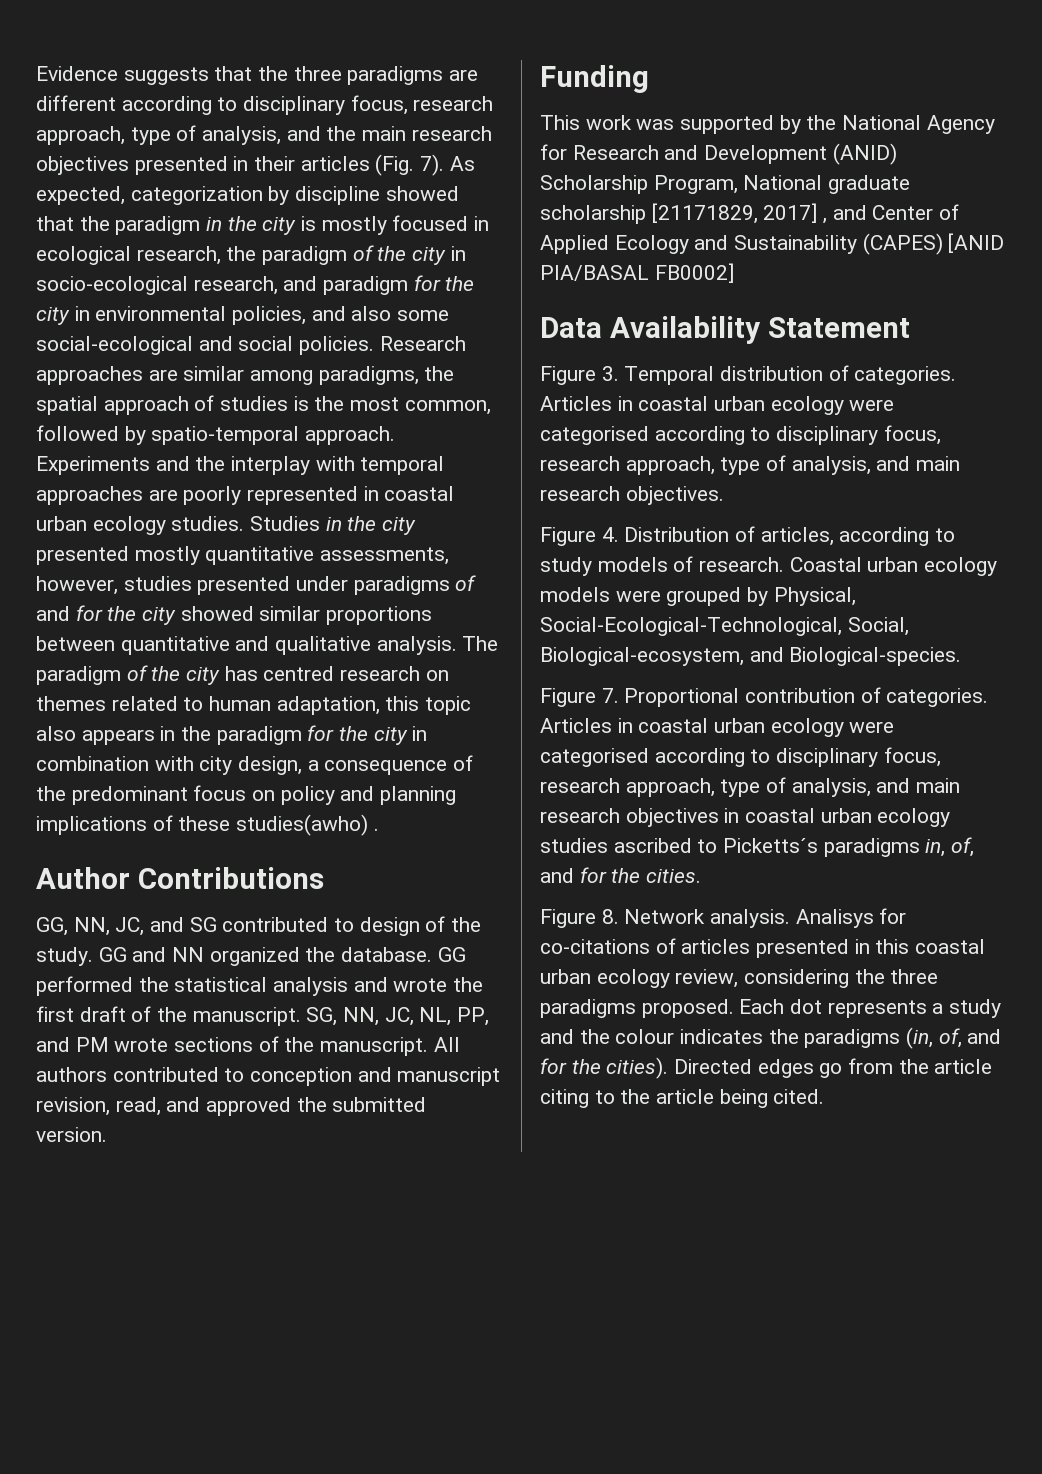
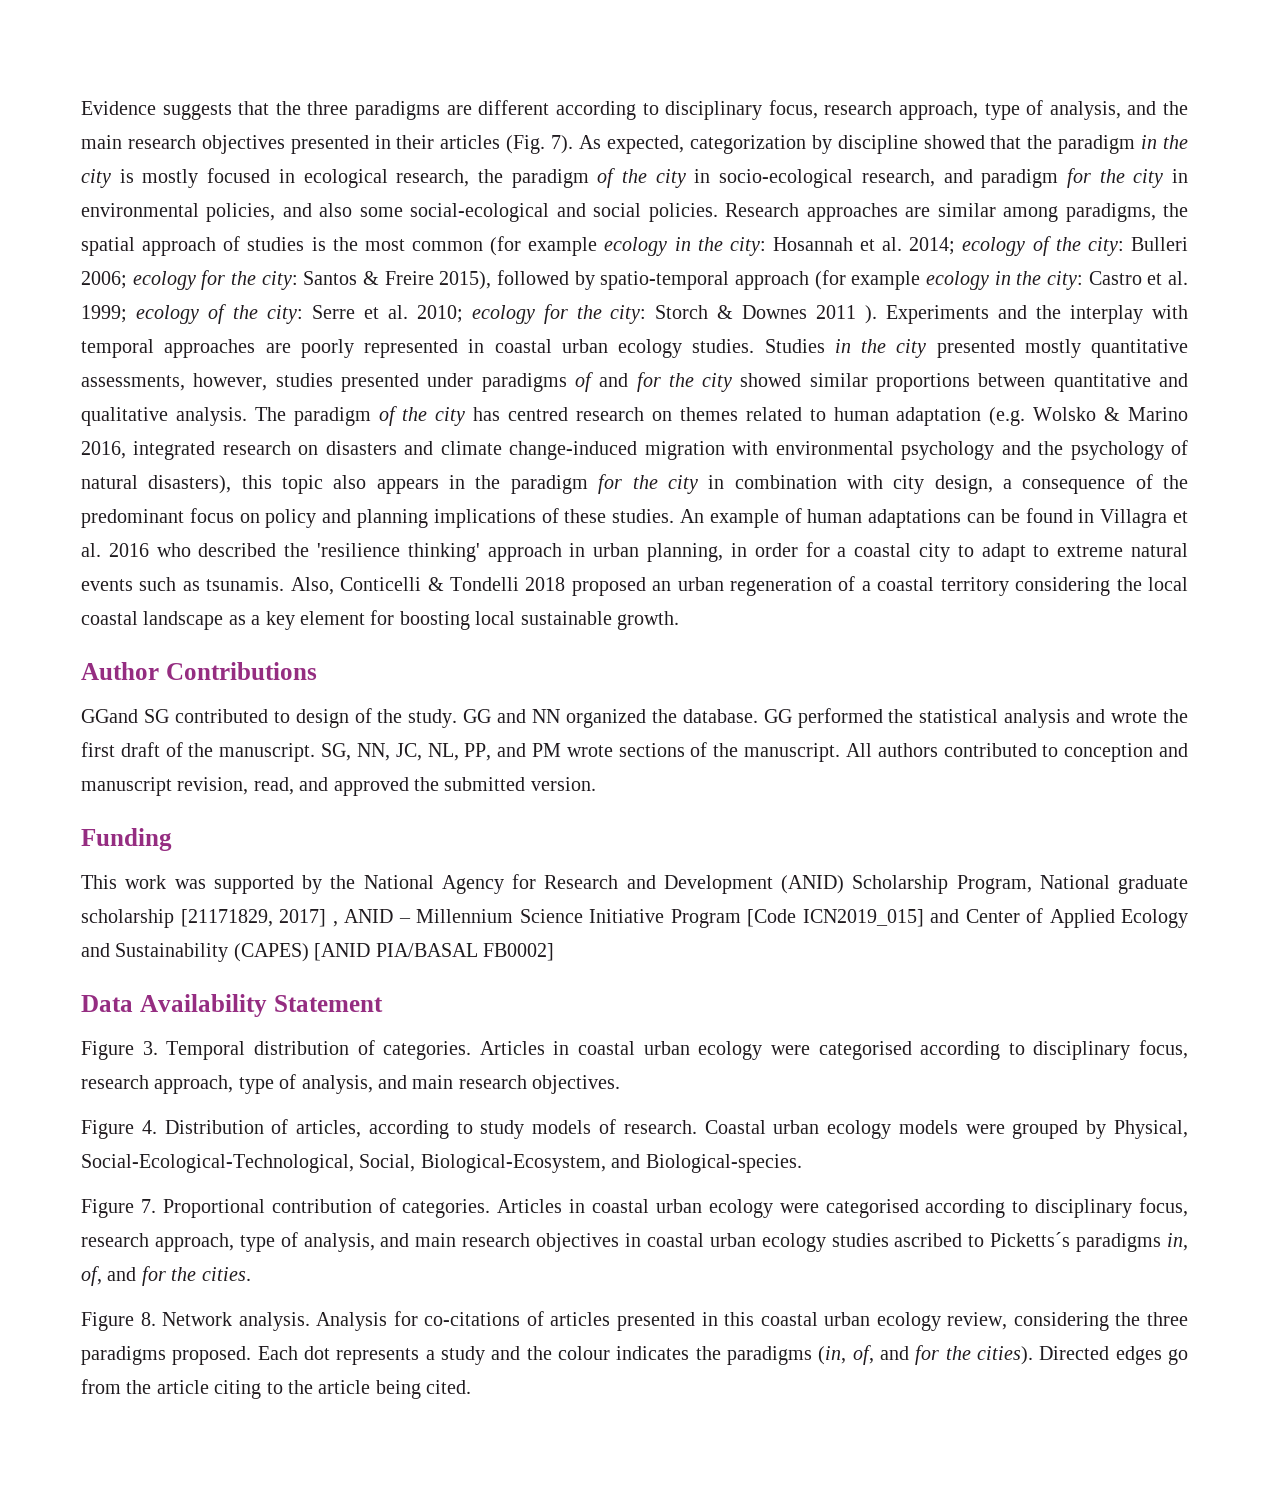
- Research approaches are similar among paradigms, the spatial approach of studies is the most common, followed by spatio-temporal approach.
+ Research approaches are similar among paradigms, the spatial approach of studies is the most common (for example ecology in the city: Hosannah et al. 2014; ecology of the city: Bulleri 2006; ecology for the city: Santos & Freire 2015), followed by spatio-temporal approach (for example ecology in the city: Castro et al. 1999; ecology of the city: Serre et al. 2010; ecology for the city: Storch & Downes 2011 ).
- The paradigm of the city has centred research on themes related to human adaptation, this topic also appears in the paradigm for the city in combination with city design, a consequence of the predominant focus on policy and planning implications of these studies(awho) .
+ The paradigm of the city has centred research on themes related to human adaptation (e.g. Wolsko & Marino 2016, integrated research on disasters and climate change-induced migration with environmental psychology and the psychology of natural disasters), this topic also appears in the paradigm for the city in combination with city design, a consequence of the predominant focus on policy and planning implications of these studies. An example of human adaptations can be found in Villagra et al. 2016 who described the 'resilience thinking' approach in urban planning, in order for a coastal city to adapt to extreme natural events such as tsunamis. Also, Conticelli & Tondelli 2018 proposed an urban regeneration of a coastal territory considering the local coastal landscape as a key element for boosting local sustainable growth.
  Author Contributions
- GG, NN, JC, and SG contributed to design of the study.
+ GGand SG contributed to design of the study.
- This work was supported by the National Agency for Research and Development (ANID) Scholarship Program, National graduate scholarship [21171829, 2017] , and Center of Applied Ecology and Sustainability (CAPES) [ANID PIA/BASAL FB0002]
+ This work was supported by the National Agency for Research and Development (ANID) Scholarship Program, National graduate scholarship [21171829, 2017] , ANID – Millennium Science Initiative Program [Code ICN2019_015] and Center of Applied Ecology and Sustainability (CAPES) [ANID PIA/BASAL FB0002]
- Coastal urban ecology models were grouped by Physical, Social-Ecological-Technological, Social, Biological-ecosystem, and Biological-species.
+ Coastal urban ecology models were grouped by Physical, Social-Ecological-Technological, Social, Biological-Ecosystem, and Biological-species.
- Analisys for co-citations of articles presented in this coastal urban ecology review, considering the three paradigms proposed.
+ Analysis for co-citations of articles presented in this coastal urban ecology review, considering the three paradigms proposed.

